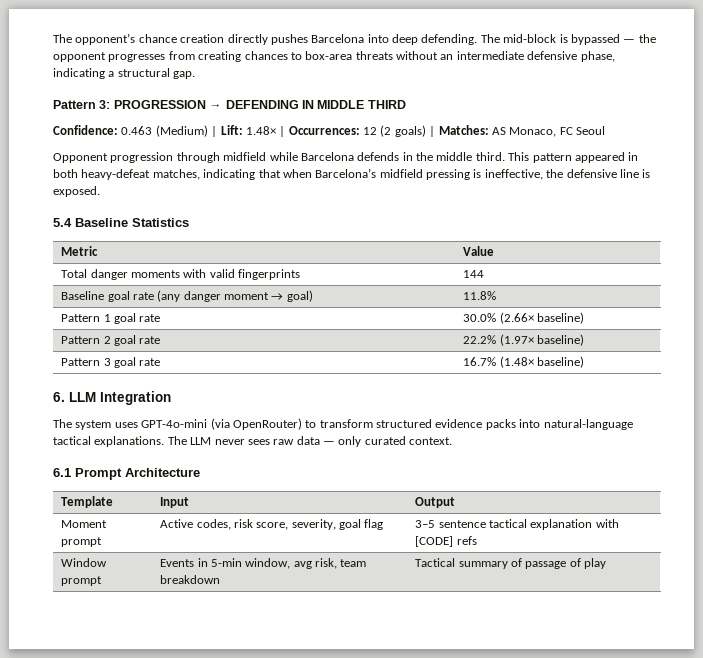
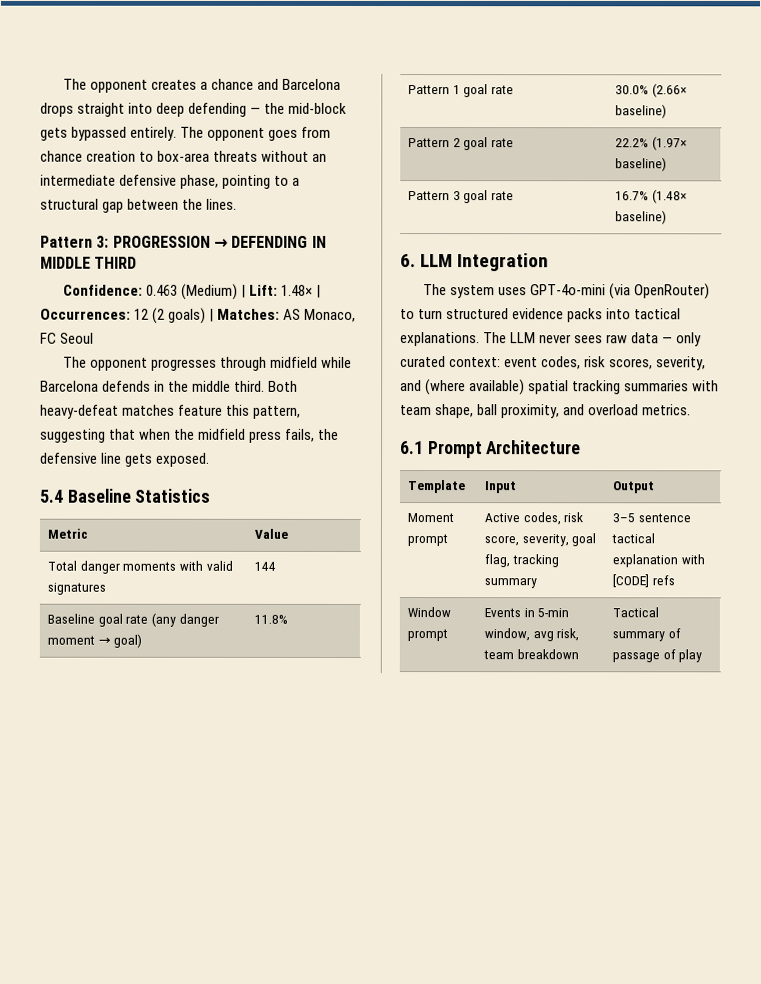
- The opponent’s chance creation directly pushes Barcelona into deep defending. The mid-block is bypassed — the opponent progresses from creating chances to box-area threats without an intermediate defensive phase, indicating a structural gap.
+ The opponent creates a chance and Barcelona drops straight into deep defending — the mid-block gets bypassed entirely. The opponent goes from chance creation to box-area threats without an intermediate defensive phase, pointing to a structural gap between the lines.
- Opponent progression through midfield while Barcelona defends in the middle third.
+ The opponent progresses through midfield while Barcelona defends in the middle third.
- This pattern appeared in both heavy-defeat matches, indicating that when Barcelona’s midfield pressing is ineffective, the defensive line is exposed.
+ Both heavy-defeat matches feature this pattern, suggesting that when the midfield press fails, the defensive line gets exposed.
- Total danger moments with valid fingerprints | 144
+ Total danger moments with valid signatures | 144
- The system uses GPT-4o-mini (via OpenRouter) to transform structured evidence packs into natural-language tactical explanations.
+ The system uses GPT-4o-mini (via OpenRouter) to turn structured evidence packs into tactical explanations.
- The LLM never sees raw data — only curated context.
+ The LLM never sees raw data — only curated context: event codes, risk scores, severity, and (where available) spatial tracking summaries with team shape, ball proximity, and overload metrics.
- Moment prompt | Active codes, risk score, severity, goal flag | 3–5 sentence tactical explanation with [CODE] refs
+ Moment prompt | Active codes, risk score, severity, goal flag, tracking summary | 3–5 sentence tactical explanation with [CODE] refs

